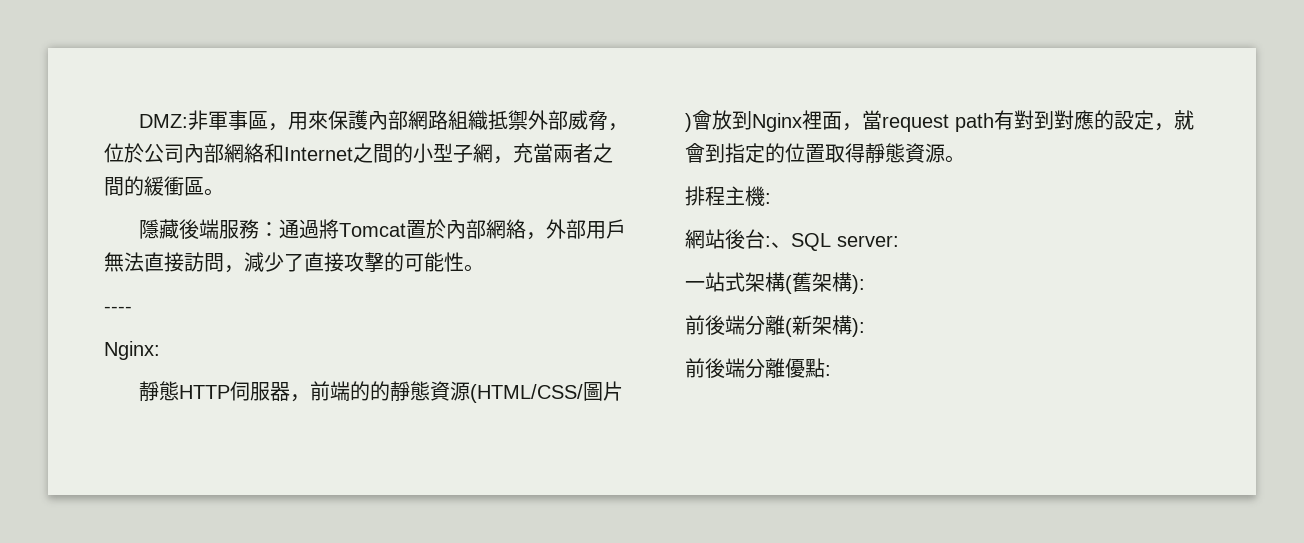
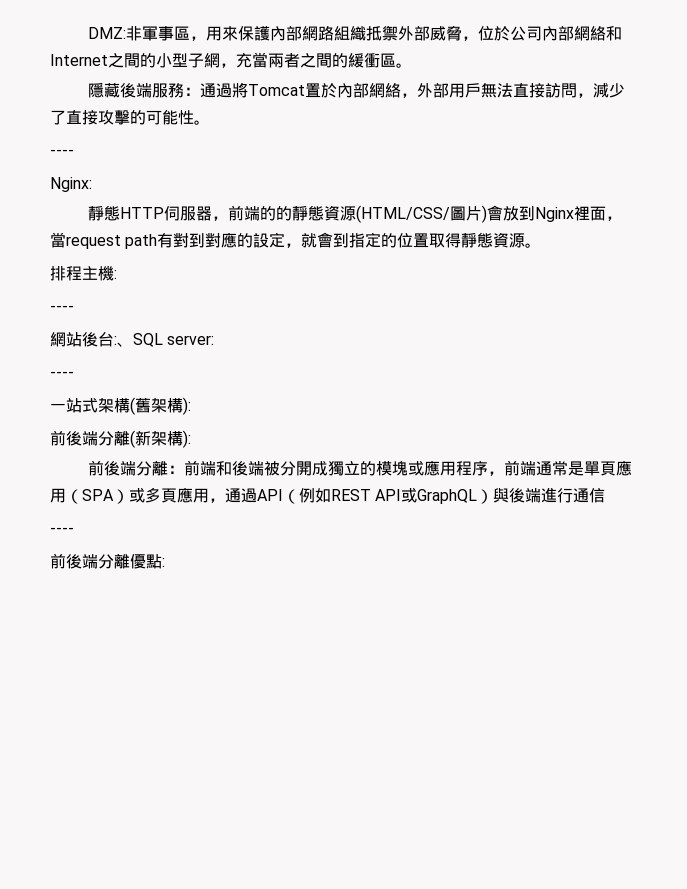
  排程主機:
+ ----
  網站後台:、SQL server:
+ ----
+ 前後端分離：前端和後端被分開成獨立的模塊或應用程序，前端通常是單頁應用（SPA）或多頁應用，通過API（例如REST API或GraphQL）與後端進行通信
+ ----

